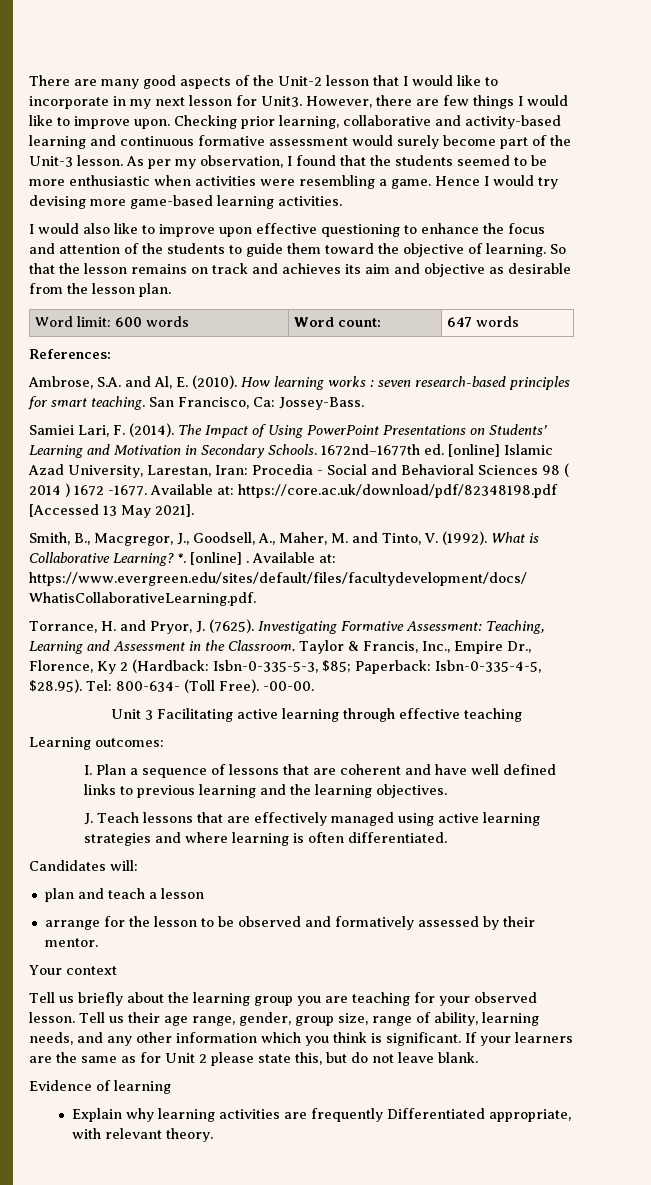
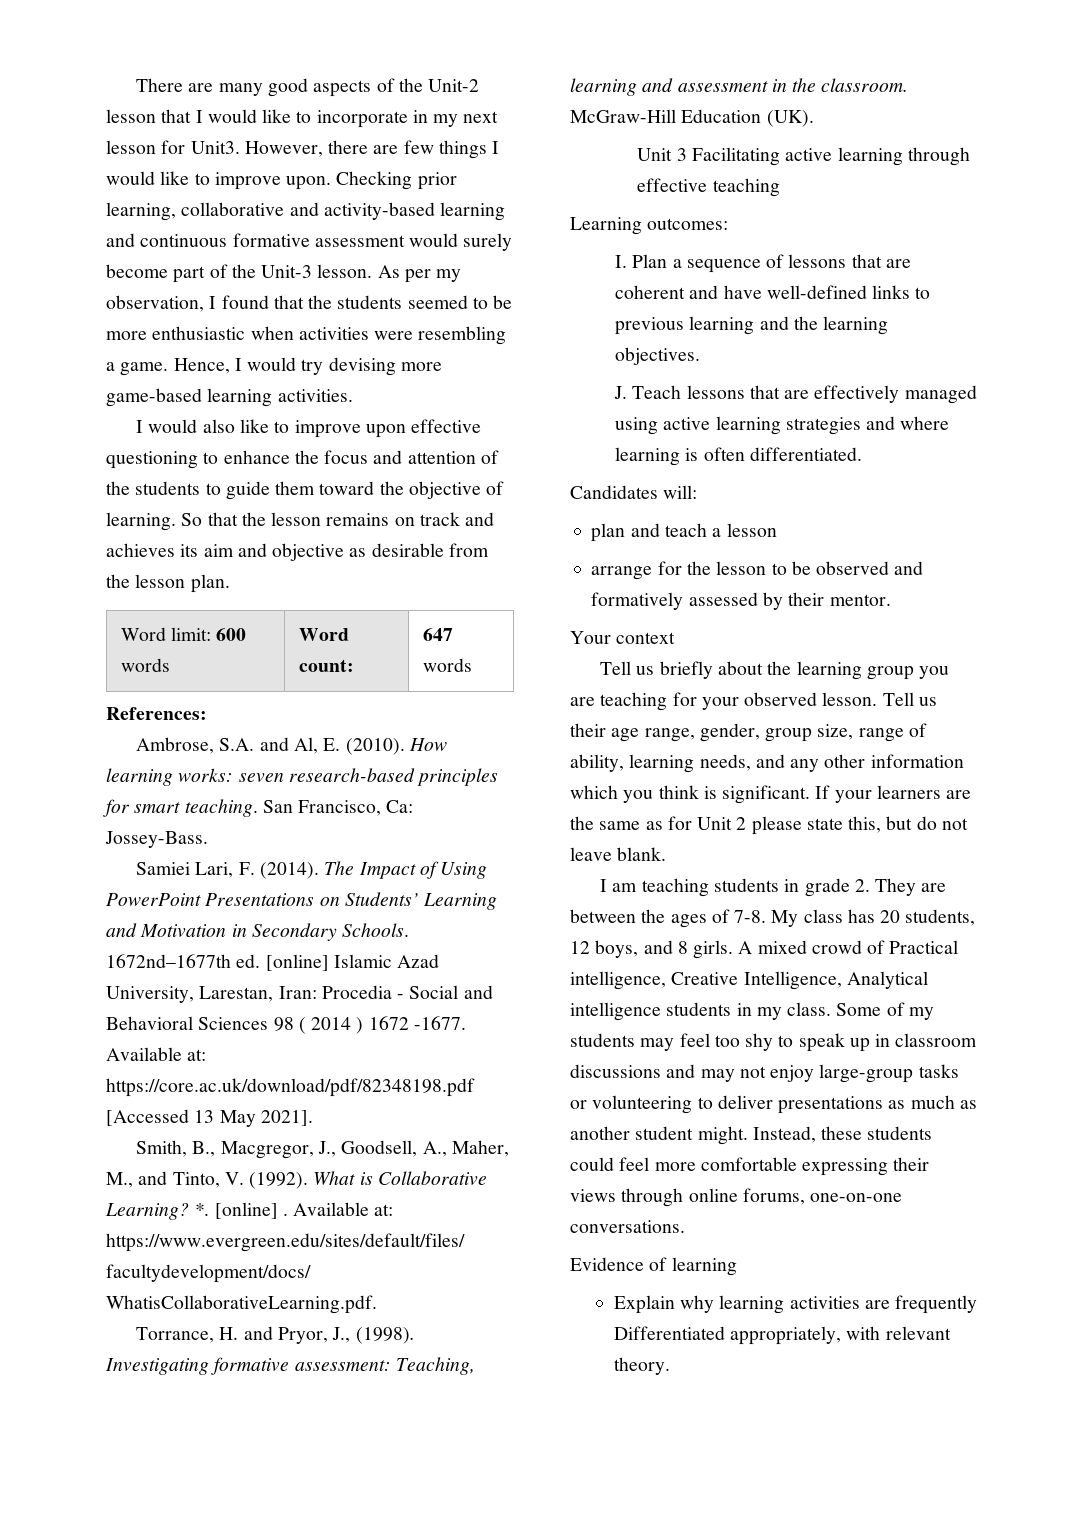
- Hence I would try devising more game-based learning activities.
+ Hence, I would try devising more game-based learning activities.
- How learning works : seven research-based principles for smart teaching.
+ How learning works: seven research-based principles for smart teaching.
- Smith, B., Macgregor, J., Goodsell, A., Maher, M. and Tinto, V. (1992).
+ Smith, B., Macgregor, J., Goodsell, A., Maher, M., and Tinto, V. (1992).
- Torrance, H. and Pryor, J. (7625). Investigating Formative Assessment: Teaching, Learning and Assessment in the Classroom. Taylor & Francis, Inc., Empire Dr., Florence, Ky 2 (Hardback: Isbn-0-335-5-3, $85; Paperback: Isbn-0-335-4-5, $28.95). Tel: 800-634- (Toll Free). -00-00.
+ Torrance, H. and Pryor, J., (1998). Investigating formative assessment: Teaching, learning and assessment in the classroom. McGraw-Hill Education (UK).
- I. Plan a sequence of lessons that are coherent and have well defined links to previous learning and the learning objectives.
+ I. Plan a sequence of lessons that are coherent and have well-defined links to previous learning and the learning objectives.
+ I am teaching students in grade 2. They are between the ages of 7-8. My class has 20 students, 12 boys, and 8 girls. A mixed crowd of Practical intelligence, Creative Intelligence, Analytical intelligence students in my class. Some of my students may feel too shy to speak up in classroom discussions and may not enjoy large-group tasks or volunteering to deliver presentations as much as another student might. Instead, these students could feel more comfortable expressing their views through online forums, one-on-one conversations.
- Explain why learning activities are frequently Differentiated appropriate, with relevant theory.
+ Explain why learning activities are frequently Differentiated appropriately, with relevant theory.

